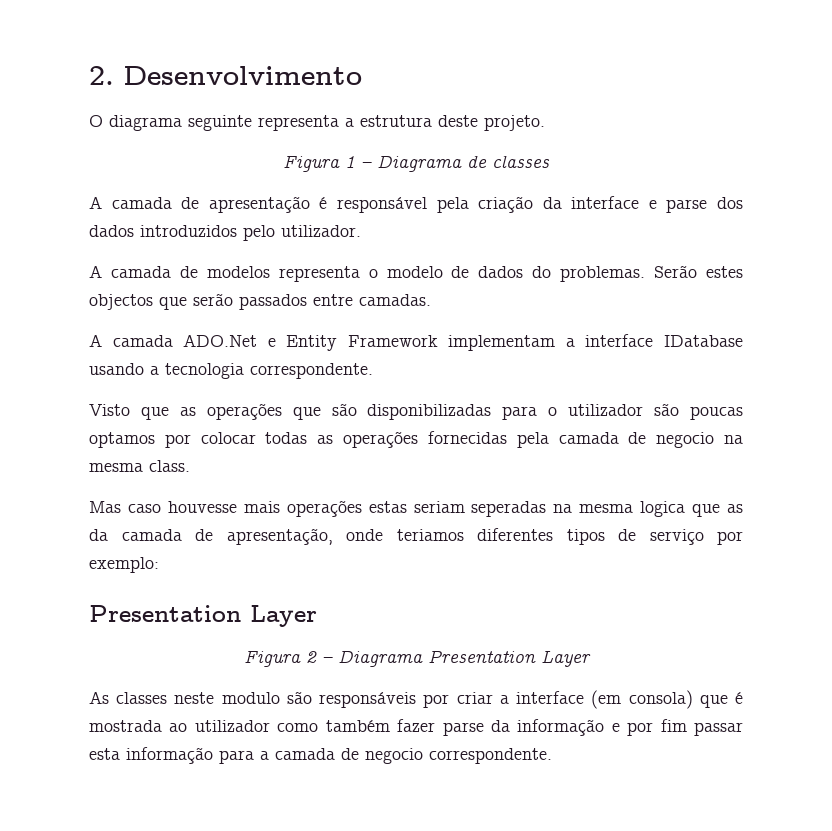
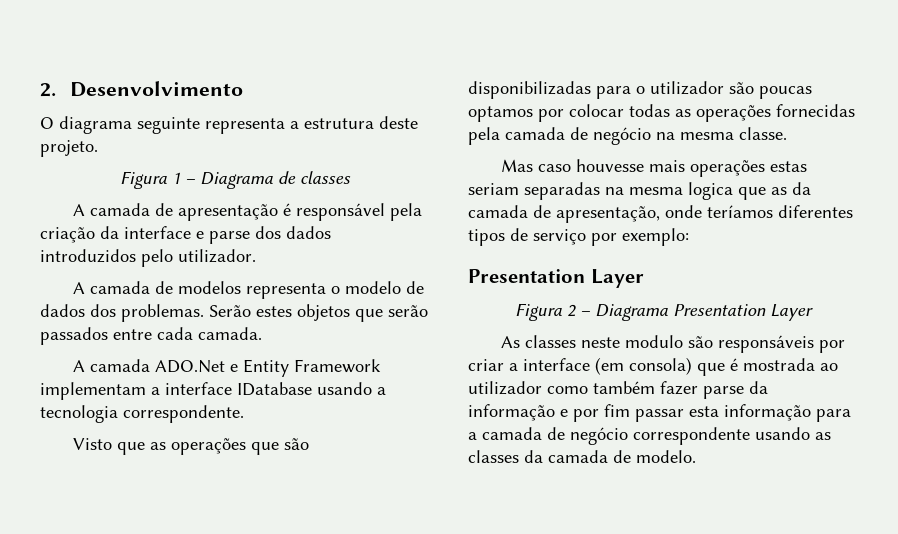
- A camada de modelos representa o modelo de dados do problemas.
+ A camada de modelos representa o modelo de dados dos problemas.
- Serão estes objectos que serão passados entre camadas.
+ Serão estes objetos que serão passados entre cada camada.
- Visto que as operações que são disponibilizadas para o utilizador são poucas optamos por colocar todas as operações fornecidas pela camada de negocio na mesma class.
+ Visto que as operações que são disponibilizadas para o utilizador são poucas optamos por colocar todas as operações fornecidas pela camada de negócio na mesma classe.
- Mas caso houvesse mais operações estas seriam seperadas na mesma logica que as da camada de apresentação, onde teriamos diferentes tipos de serviço por exemplo:
+ Mas caso houvesse mais operações estas seriam separadas na mesma logica que as da camada de apresentação, onde teríamos diferentes tipos de serviço por exemplo:
- As classes neste modulo são responsáveis por criar a interface (em consola) que é mostrada ao utilizador como também fazer parse da informação e por fim passar esta informação para a camada de negocio correspondente.
+ As classes neste modulo são responsáveis por criar a interface (em consola) que é mostrada ao utilizador como também fazer parse da informação e por fim passar esta informação para a camada de negócio correspondente usando as classes da camada de modelo.

